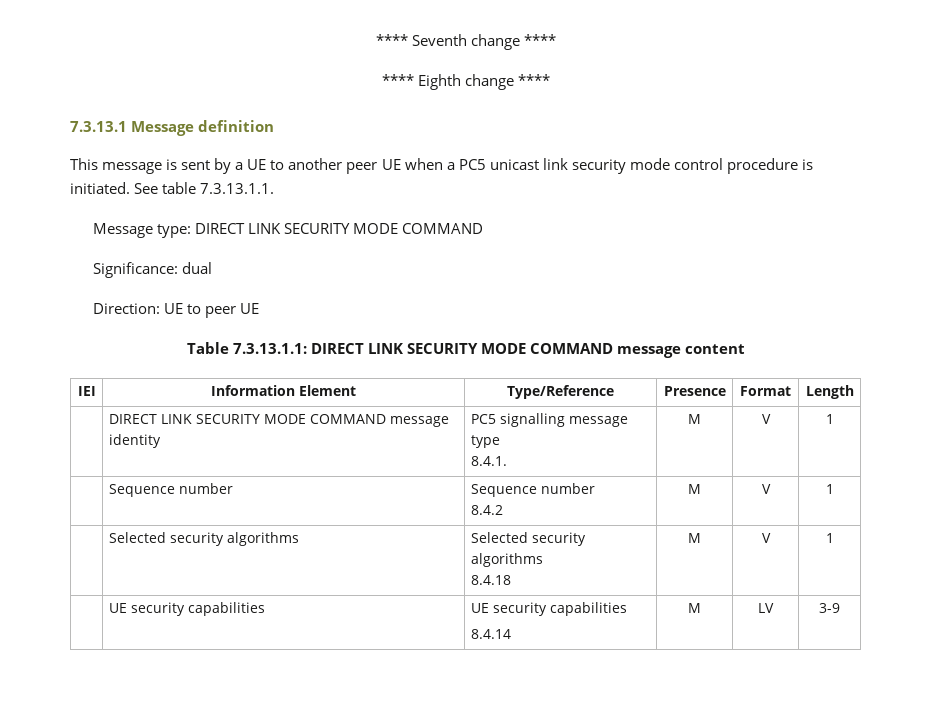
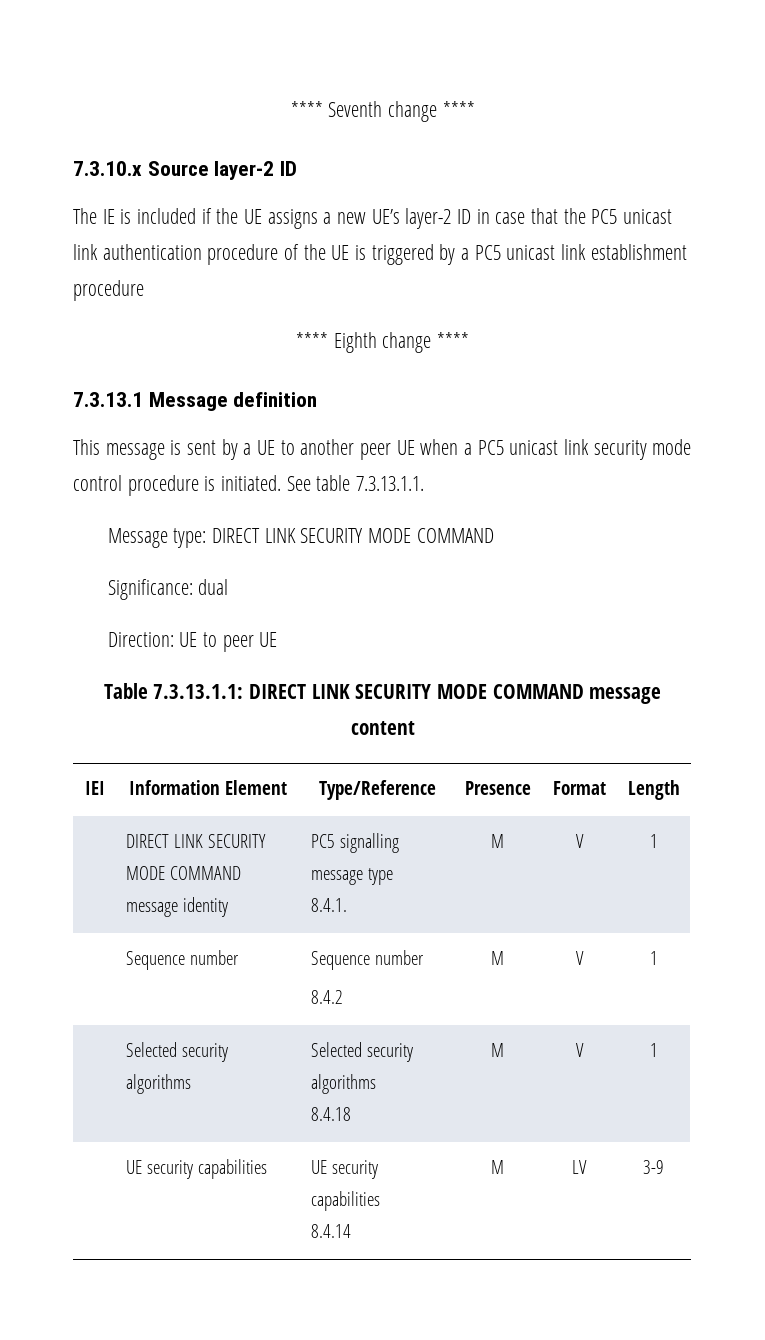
+ 7.3.10.x Source layer-2 ID
+ The IE is included if the UE assigns a new UE’s layer-2 ID in case that the PC5 unicast link authentication procedure of the UE is triggered by a PC5 unicast link establishment procedure

